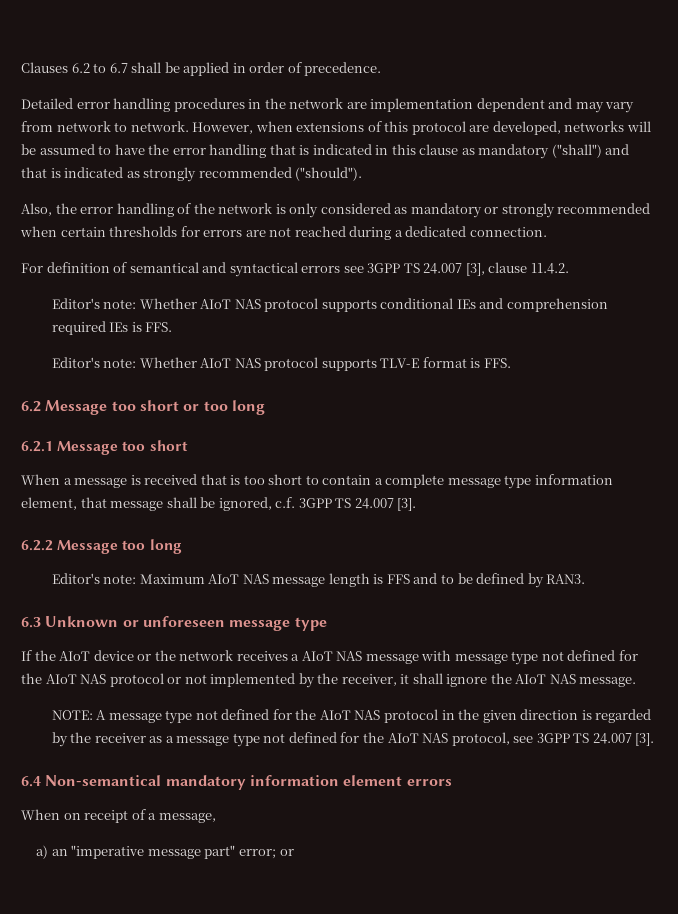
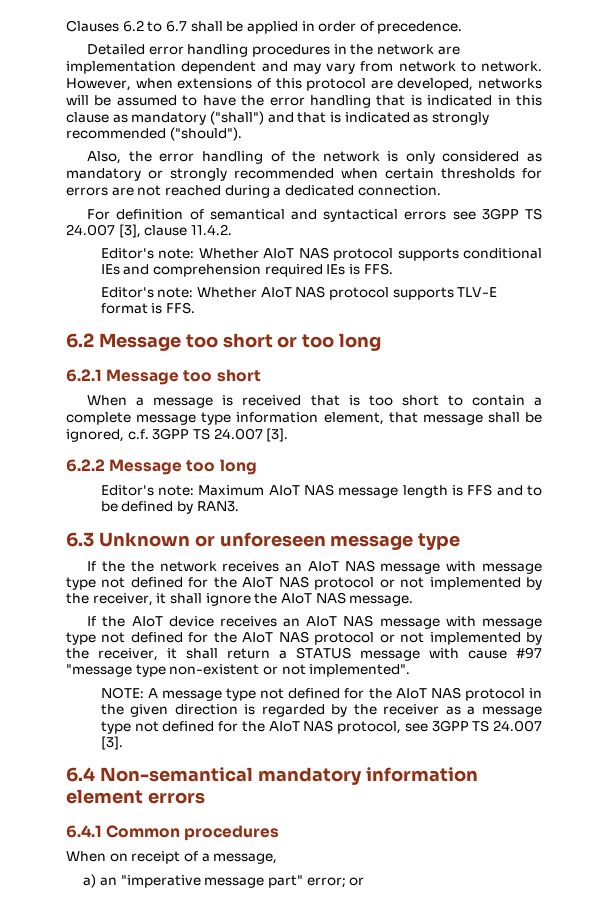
- If the AIoT device or the network receives a AIoT NAS message with message type not defined for the AIoT NAS protocol or not implemented by the receiver, it shall ignore the AIoT NAS message.
+ If the the network receives an AIoT NAS message with message type not defined for the AIoT NAS protocol or not implemented by the receiver, it shall ignore the AIoT NAS message.
+ If the AIoT device receives an AIoT NAS message with message type not defined for the AIoT NAS protocol or not implemented by the receiver, it shall return a STATUS message with cause #97 "message type non-existent or not implemented".
+ 6.4.1 Common procedures

